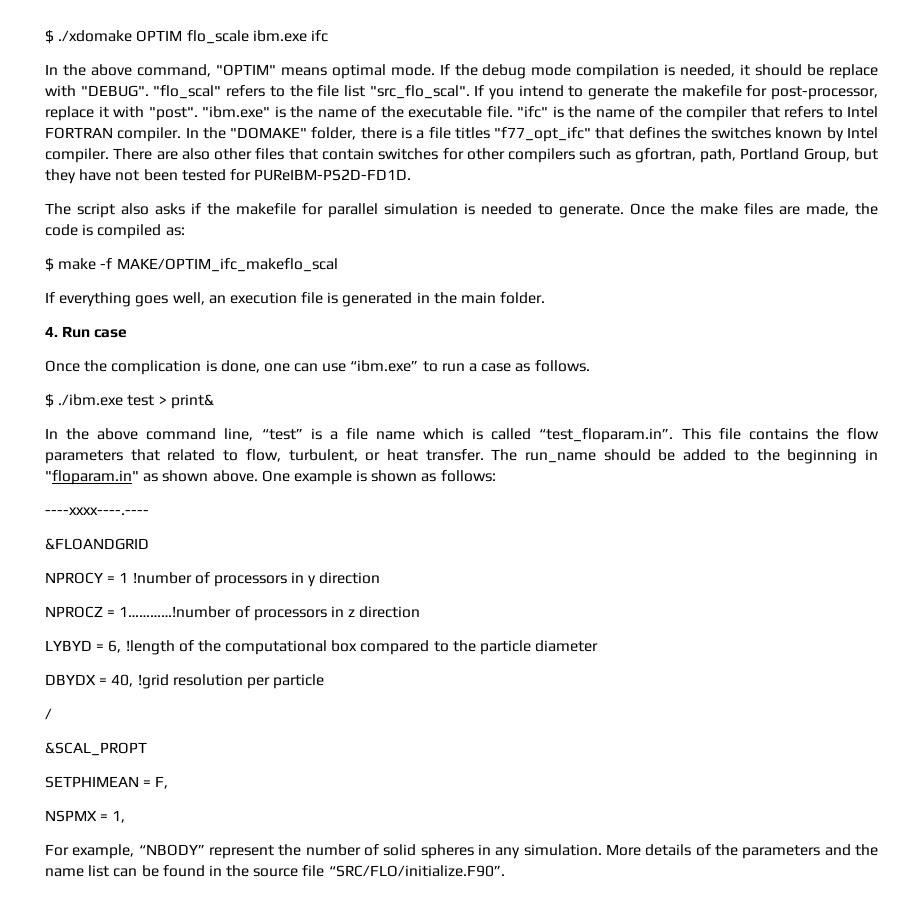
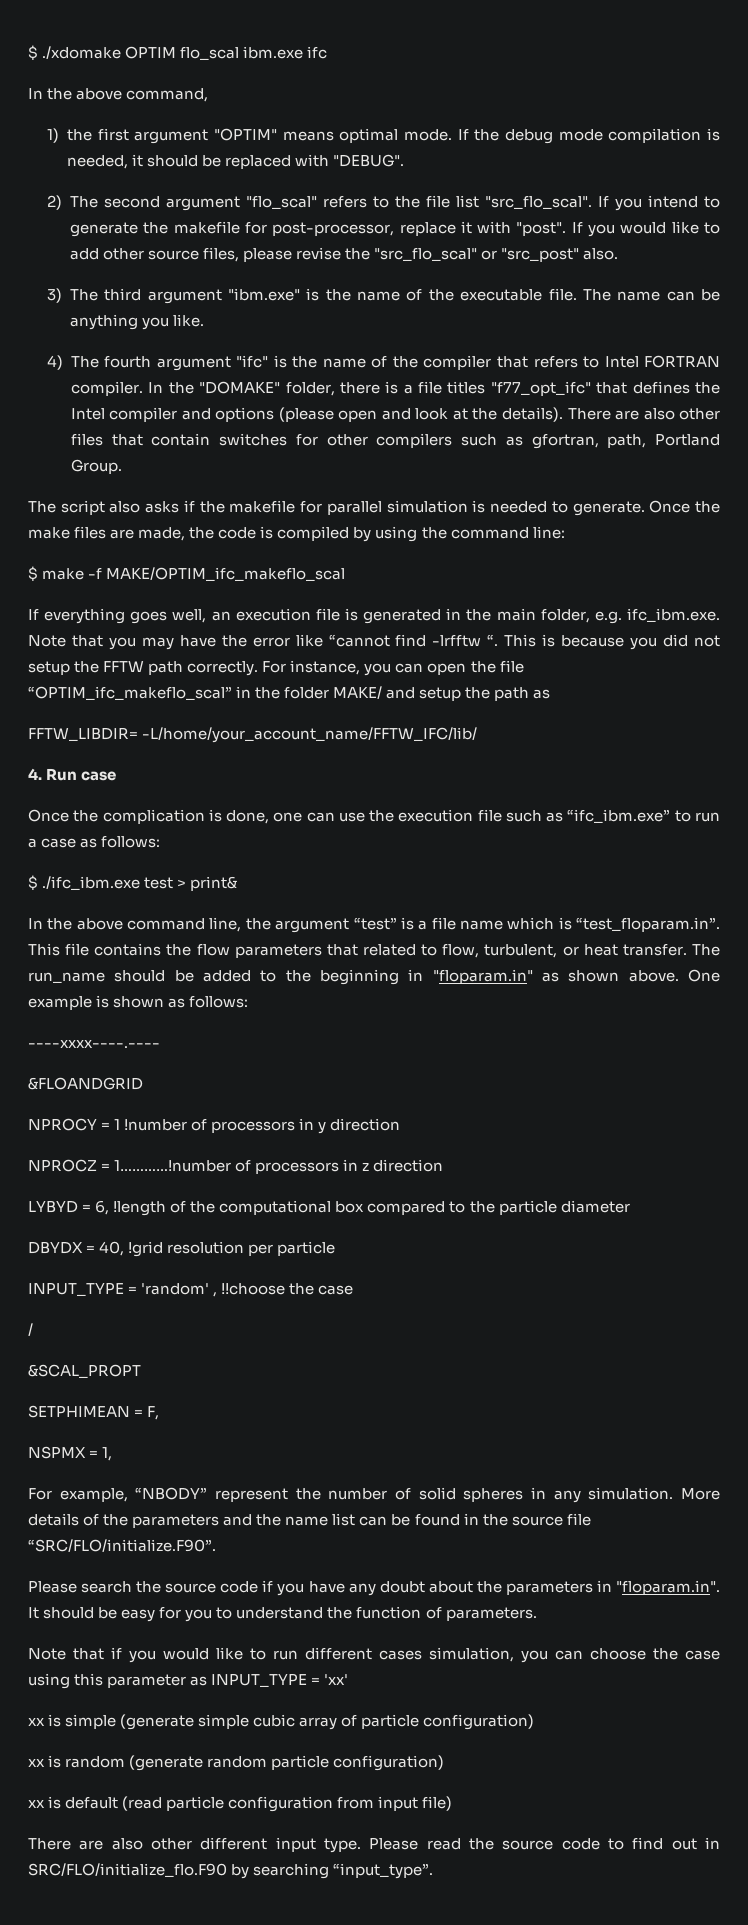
- $ ./xdomake OPTIM flo_scale ibm.exe ifc
+ $ ./xdomake OPTIM flo_scal ibm.exe ifc
- In the above command, "OPTIM" means optimal mode.
+ In the above command,
+ 1) the first argument "OPTIM" means optimal mode.
- If the debug mode compilation is needed, it should be replace with "DEBUG". "flo_scal" refers to the file list "src_flo_scal".
+ If the debug mode compilation is needed, it should be replaced with "DEBUG".
+ 2) The second argument "flo_scal" refers to the file list "src_flo_scal".
- "ibm.exe" is the name of the executable file.
+ If you would like to add other source files, please revise the "src_flo_scal" or "src_post" also.
+ 3) The third argument "ibm.exe" is the name of the executable file.
- "ifc" is the name of the compiler that refers to Intel FORTRAN compiler.
+ The name can be anything you like.
+ 4) The fourth argument "ifc" is the name of the compiler that refers to Intel FORTRAN compiler.
- In the "DOMAKE" folder, there is a file titles "f77_opt_ifc" that defines the switches known by Intel compiler.
+ In the "DOMAKE" folder, there is a file titles "f77_opt_ifc" that defines the Intel compiler and options (please open and look at the details).
- There are also other files that contain switches for other compilers such as gfortran, path, Portland Group, but they have not been tested for PUReIBM-PS2D-FD1D.
+ There are also other files that contain switches for other compilers such as gfortran, path, Portland Group.
- Once the make files are made, the code is compiled as:
+ Once the make files are made, the code is compiled by using the command line:
- If everything goes well, an execution file is generated in the main folder.
+ If everything goes well, an execution file is generated in the main folder, e.g. ifc_ibm.exe. Note that you may have the error like “cannot find -lrfftw “. This is because you did not setup the FFTW path correctly. For instance, you can open the file “OPTIM_ifc_makeflo_scal” in the folder MAKE/ and setup the path as
+ FFTW_LIBDIR= -L/home/your_account_name/FFTW_IFC/lib/
- Once the complication is done, one can use “ibm.exe” to run a case as follows.
- $ ./ibm.exe test > print&
+ Once the complication is done, one can use the execution file such as “ifc_ibm.exe” to run a case as follows:
+ $ ./ifc_ibm.exe test > print&
- In the above command line, “test” is a file name which is called “test_floparam.in”. This file contains the flow parameters that related to flow, turbulent, or heat transfer.
+ In the above command line, the argument “test” is a file name which is “test_floparam.in”. This file contains the flow parameters that related to flow, turbulent, or heat transfer.
+ INPUT_TYPE = 'random' , !!choose the case
+ Please search the source code if you have any doubt about the parameters in "floparam.in". It should be easy for you to understand the function of parameters.
+ Note that if you would like to run different cases simulation, you can choose the case using this parameter as INPUT_TYPE = 'xx'
+ xx is simple (generate simple cubic array of particle configuration)
+ xx is random (generate random particle configuration)
+ xx is default (read particle configuration from input file)
+ There are also other different input type. Please read the source code to find out in SRC/FLO/initialize_flo.F90 by searching “input_type”.

